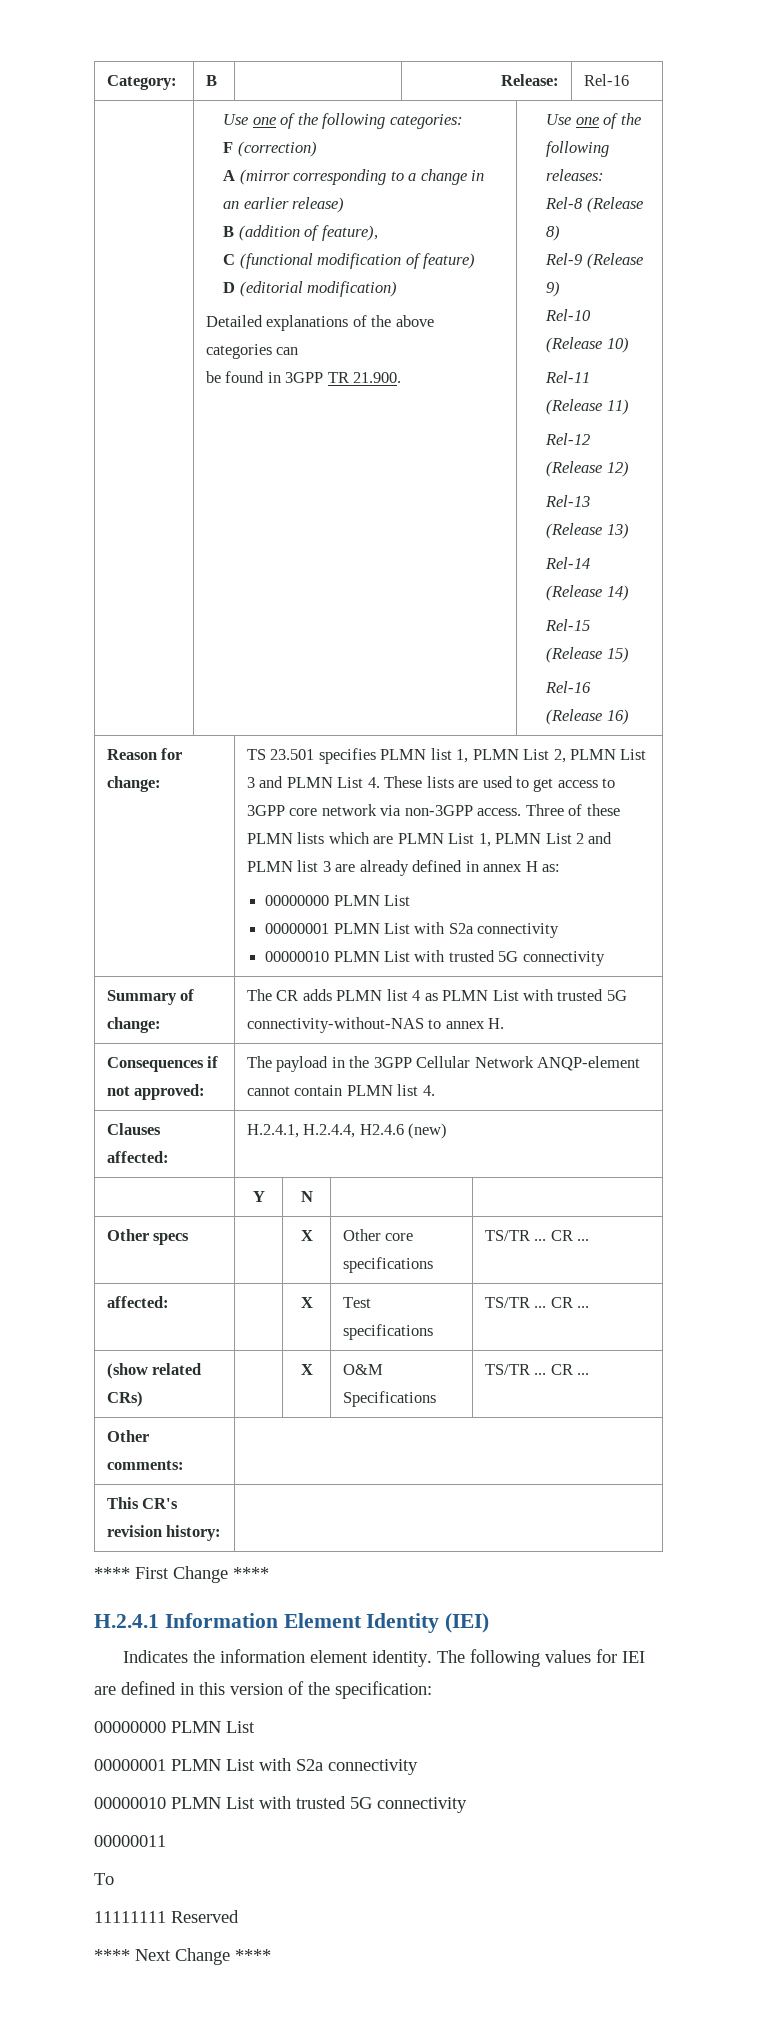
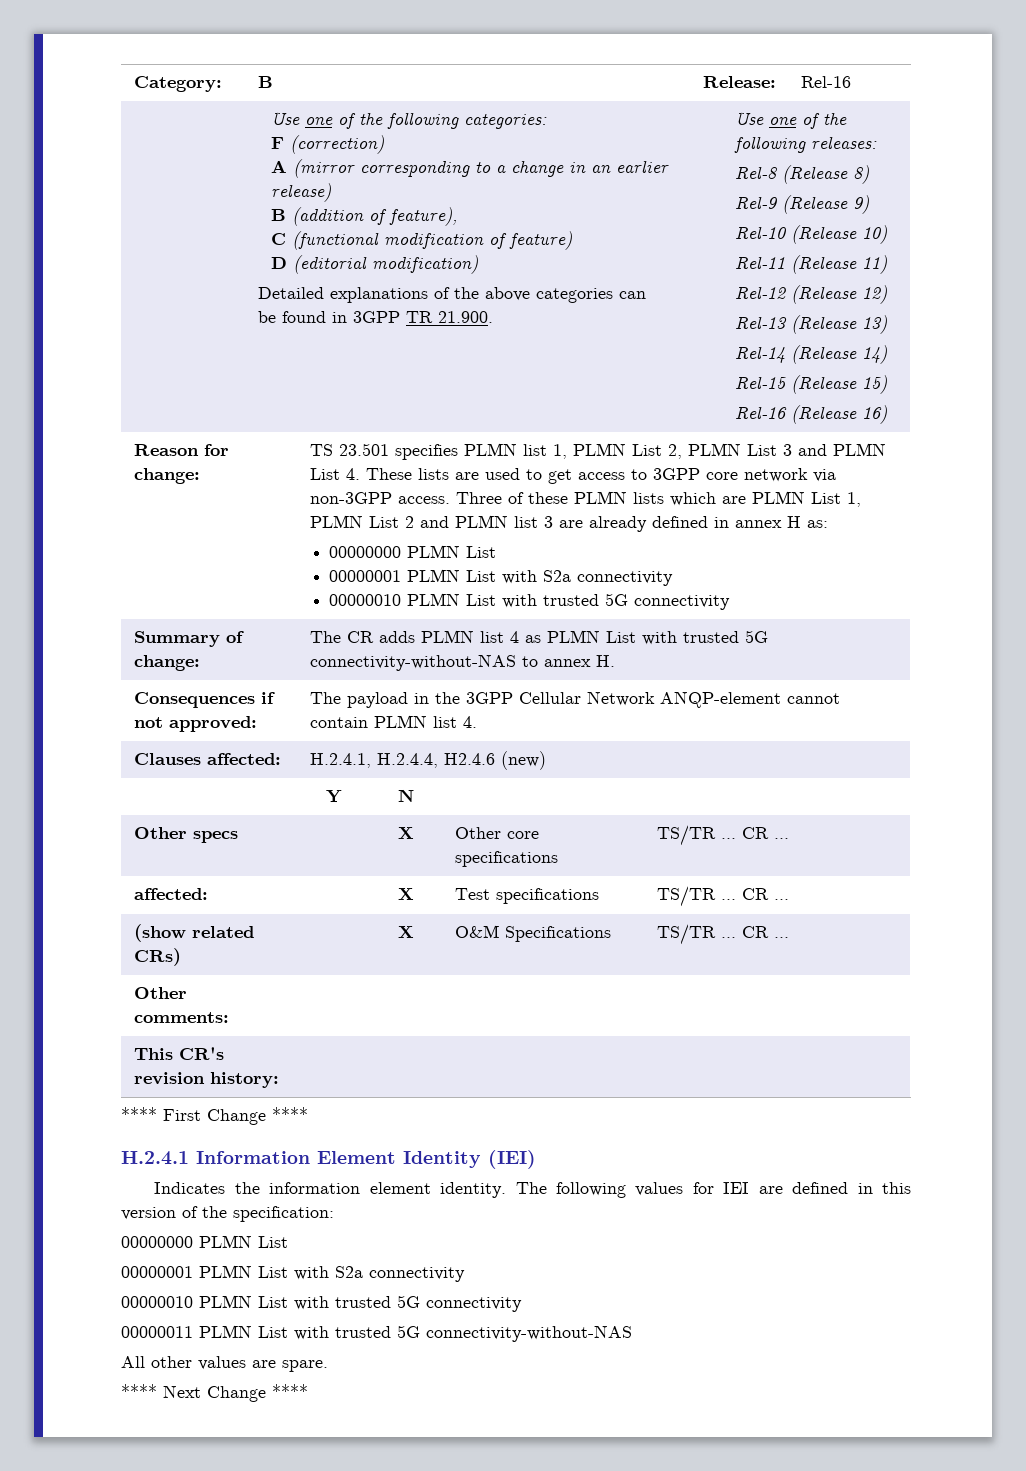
- 00000011
- To
- 11111111 Reserved
+ 00000011 PLMN List with trusted 5G connectivity-without-NAS
+ All other values are spare.

